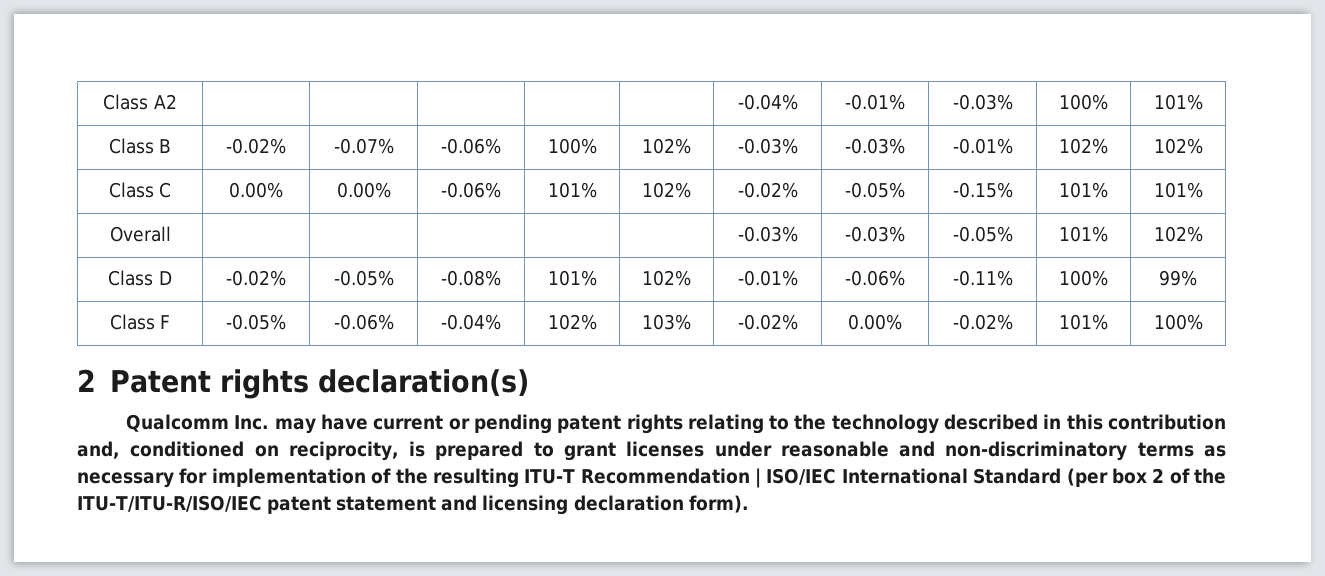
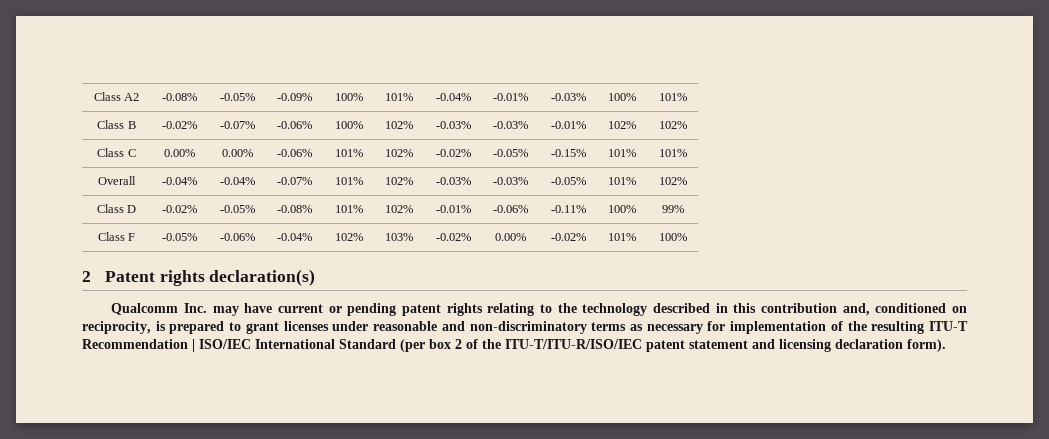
- Class A2 | | | | | | -0.04% | -0.01% | -0.03% | 100% | 101%
+ Class A2 | -0.08% | -0.05% | -0.09% | 100% | 101% | -0.04% | -0.01% | -0.03% | 100% | 101%
- Overall | | | | | | -0.03% | -0.03% | -0.05% | 101% | 102%
+ Overall | -0.04% | -0.04% | -0.07% | 101% | 102% | -0.03% | -0.03% | -0.05% | 101% | 102%

